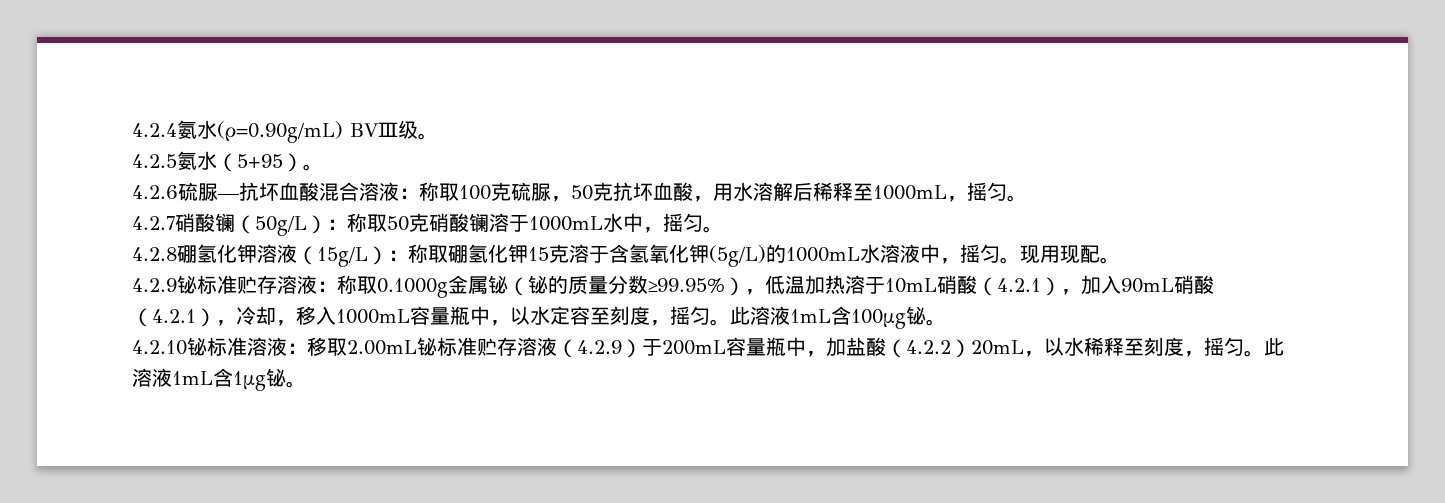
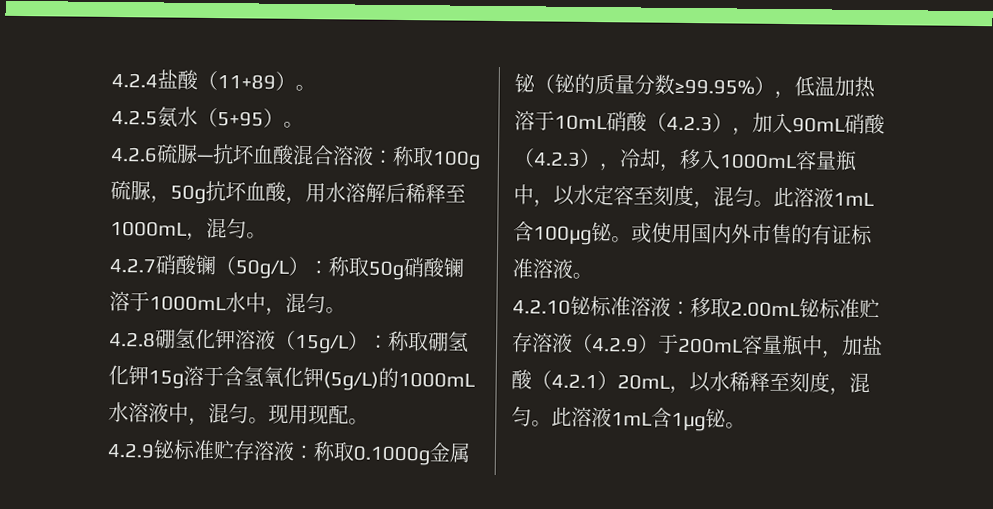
- 4.2.4氨水(ρ=0.90g/mL) BVⅢ级。
+ 4.2.4盐酸（11+89）。
- 4.2.6硫脲—抗坏血酸混合溶液：称取100克硫脲，50克抗坏血酸，用水溶解后稀释至1000mL，摇匀。
+ 4.2.6硫脲—抗坏血酸混合溶液：称取100g硫脲，50g抗坏血酸，用水溶解后稀释至1000mL，混匀。
- 4.2.7硝酸镧（50g/L）：称取50克硝酸镧溶于1000mL水中，摇匀。
+ 4.2.7硝酸镧（50g/L）：称取50g硝酸镧溶于1000mL水中，混匀。
- 4.2.8硼氢化钾溶液（15g/L）：称取硼氢化钾15克溶于含氢氧化钾(5g/L)的1000mL水溶液中，摇匀。
+ 4.2.8硼氢化钾溶液（15g/L）：称取硼氢化钾15g溶于含氢氧化钾(5g/L)的1000mL水溶液中，混匀。
- 4.2.9铋标准贮存溶液：称取0.1000g金属铋（铋的质量分数≥99.95%），低温加热溶于10mL硝酸（4.2.1），加入90mL硝酸（4.2.1），冷却，移入1000mL容量瓶中，以水定容至刻度，摇匀。
+ 4.2.9铋标准贮存溶液：称取0.1000g金属铋（铋的质量分数≥99.95%），低温加热溶于10mL硝酸（4.2.3），加入90mL硝酸（4.2.3），冷却，移入1000mL容量瓶中，以水定容至刻度，混匀。
+ 或使用国内外市售的有证标准溶液。
- 4.2.10铋标准溶液：移取2.00mL铋标准贮存溶液（4.2.9）于200mL容量瓶中，加盐酸（4.2.2）20mL，以水稀释至刻度，摇匀。
+ 4.2.10铋标准溶液：移取2.00mL铋标准贮存溶液（4.2.9）于200mL容量瓶中，加盐酸（4.2.1）20mL，以水稀释至刻度，混匀。

